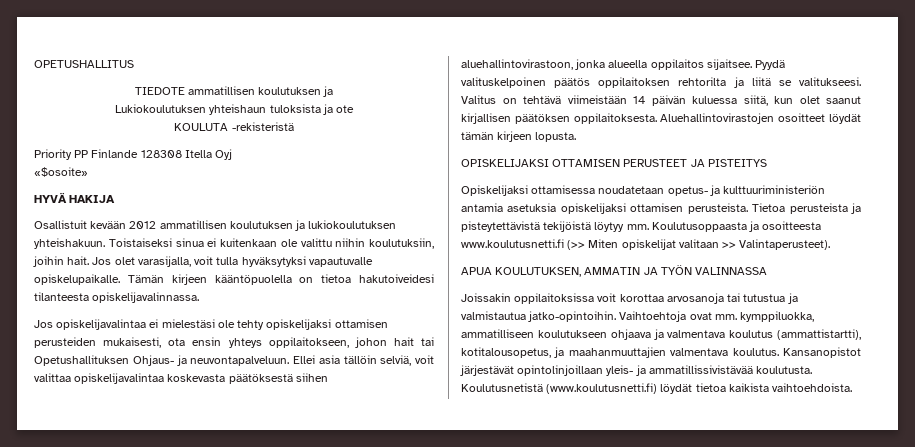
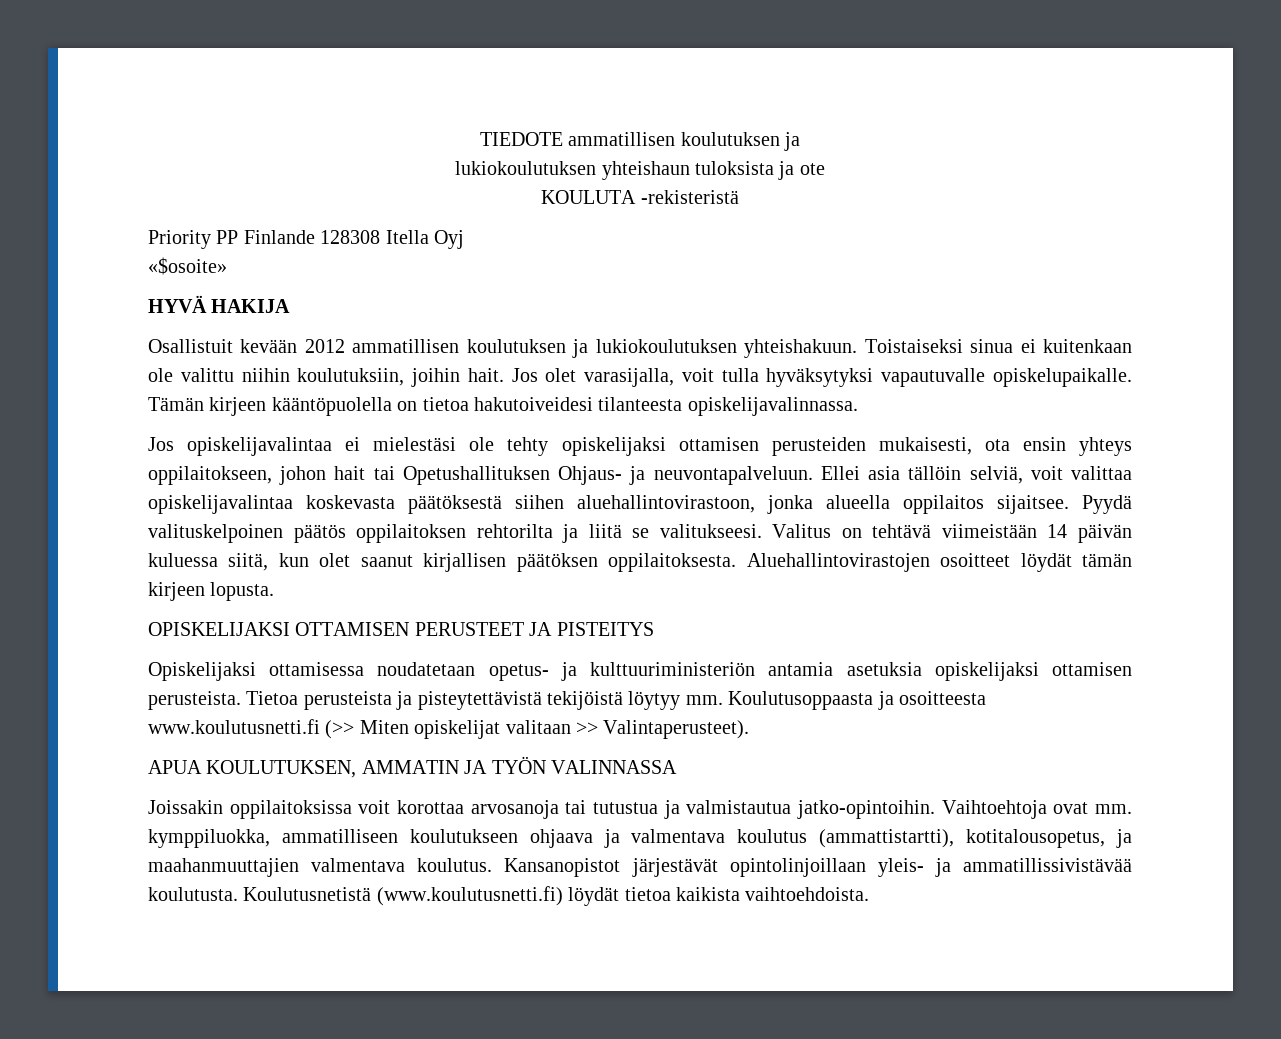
- OPETUSHALLITUS
- Lukiokoulutuksen yhteishaun tuloksista ja ote
+ lukiokoulutuksen yhteishaun tuloksista ja ote

